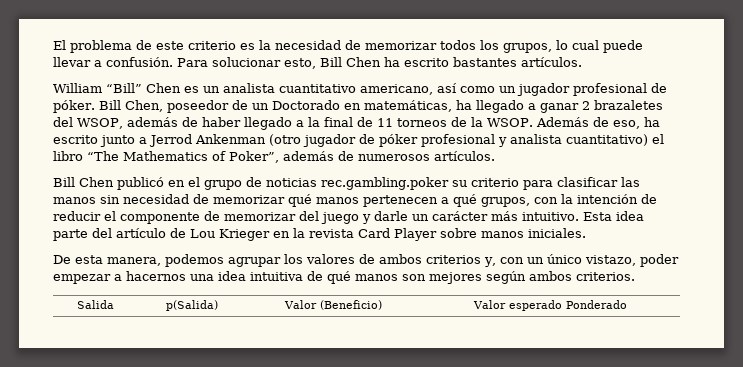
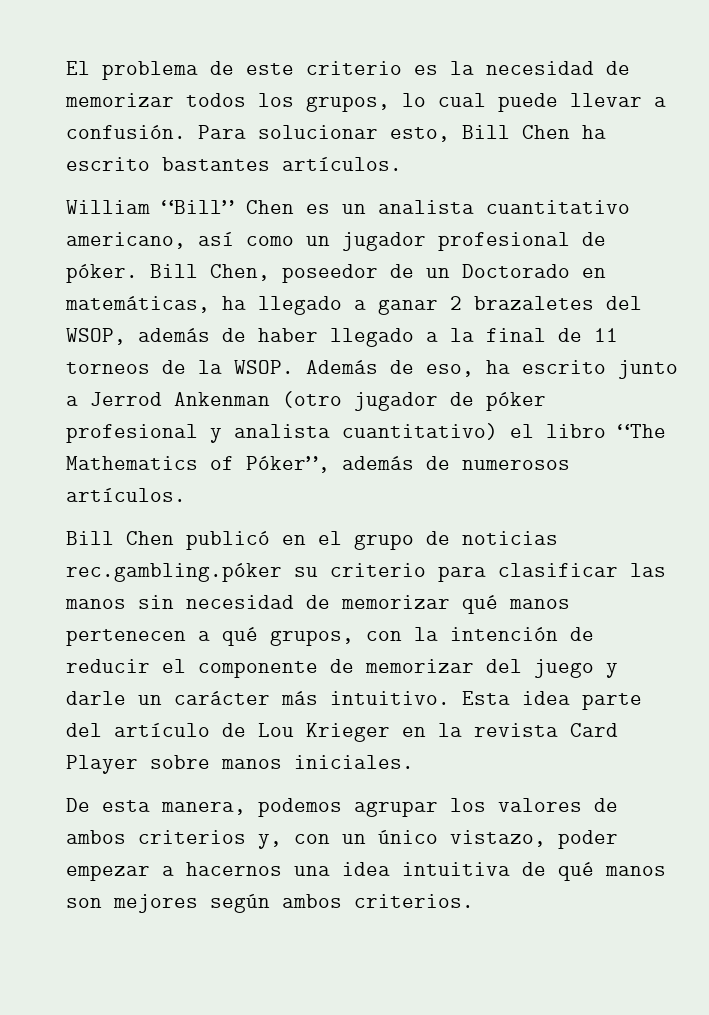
- Además de eso, ha escrito junto a Jerrod Ankenman (otro jugador de póker profesional y analista cuantitativo) el libro “The Mathematics of Poker”, además de numerosos artículos.
+ Además de eso, ha escrito junto a Jerrod Ankenman (otro jugador de póker profesional y analista cuantitativo) el libro “The Mathematics of Póker”, además de numerosos artículos.
- Bill Chen publicó en el grupo de noticias rec.gambling.poker su criterio para clasificar las manos sin necesidad de memorizar qué manos pertenecen a qué grupos, con la intención de reducir el componente de memorizar del juego y darle un carácter más intuitivo.
+ Bill Chen publicó en el grupo de noticias rec.gambling.póker su criterio para clasificar las manos sin necesidad de memorizar qué manos pertenecen a qué grupos, con la intención de reducir el componente de memorizar del juego y darle un carácter más intuitivo.
- Salida | p(Salida) | Valor (Beneficio) | Valor esperado Ponderado

